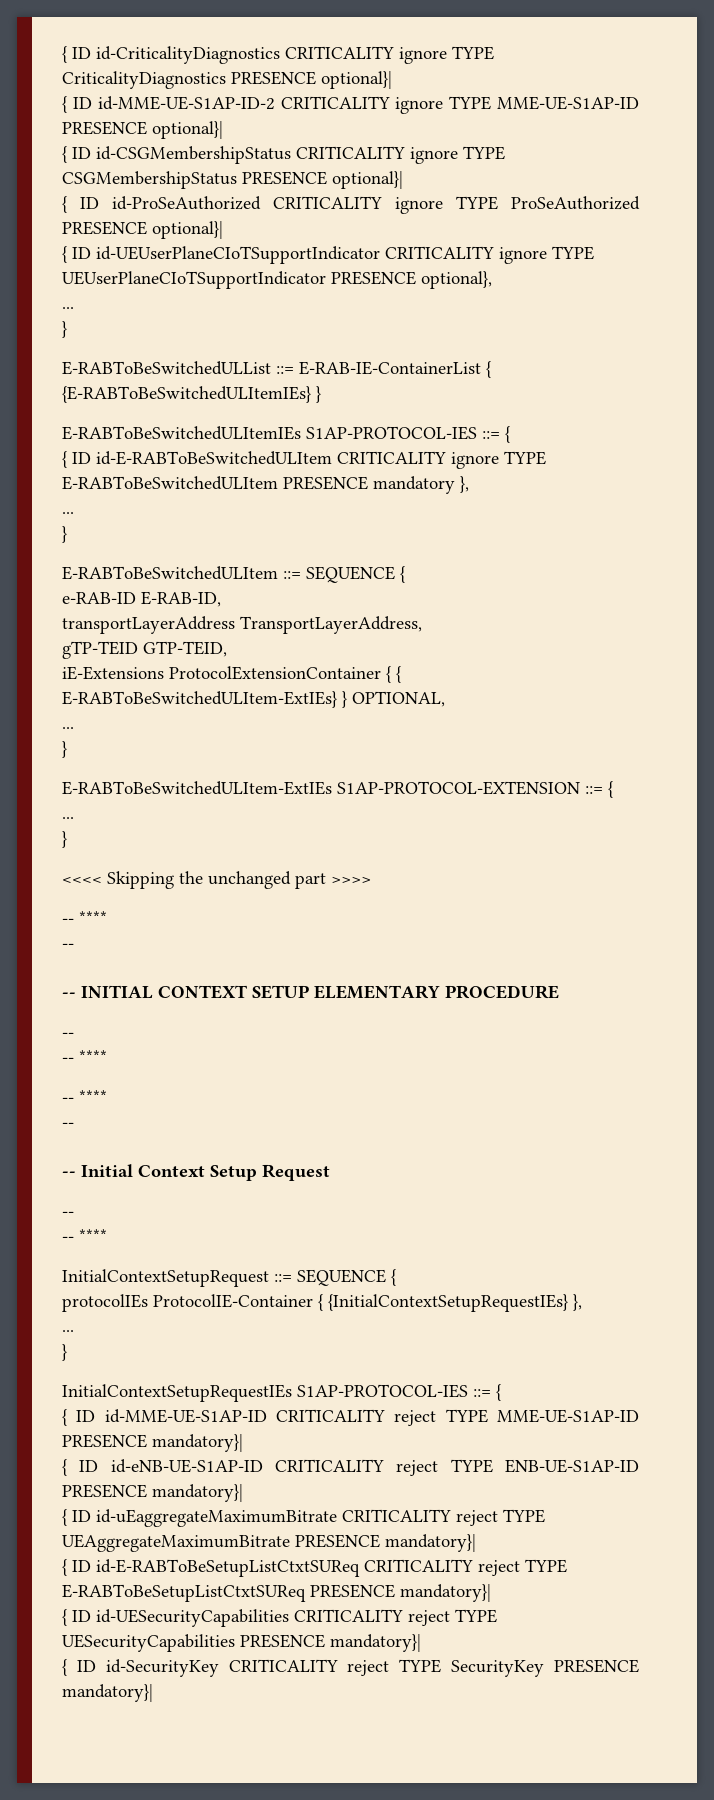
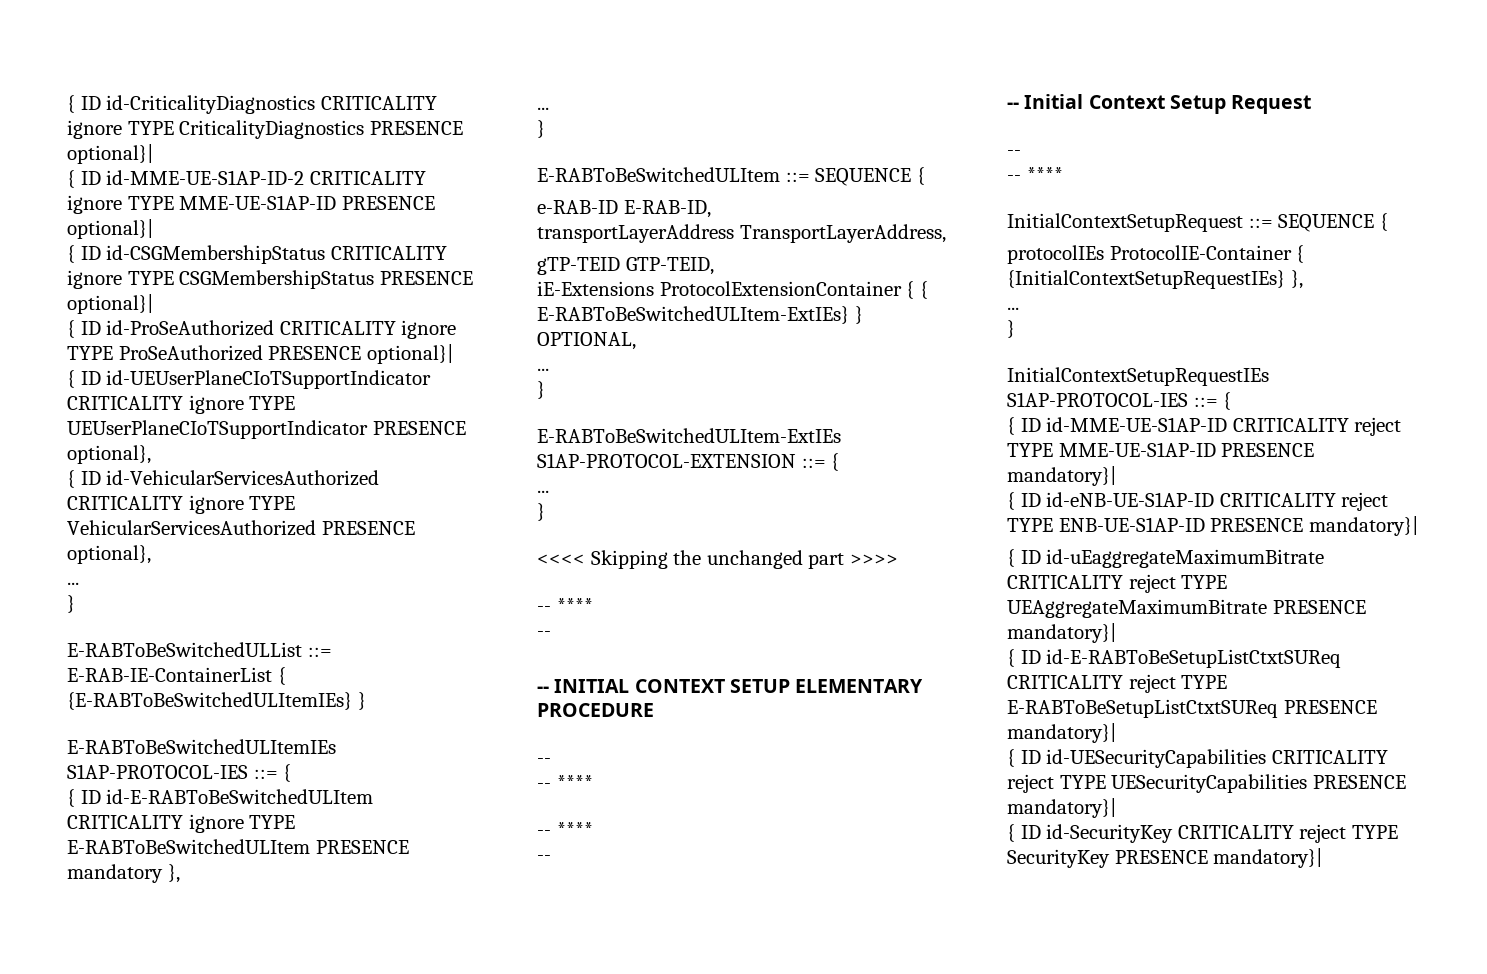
+ { ID id-VehicularServicesAuthorized CRITICALITY ignore TYPE VehicularServicesAuthorized PRESENCE optional},

